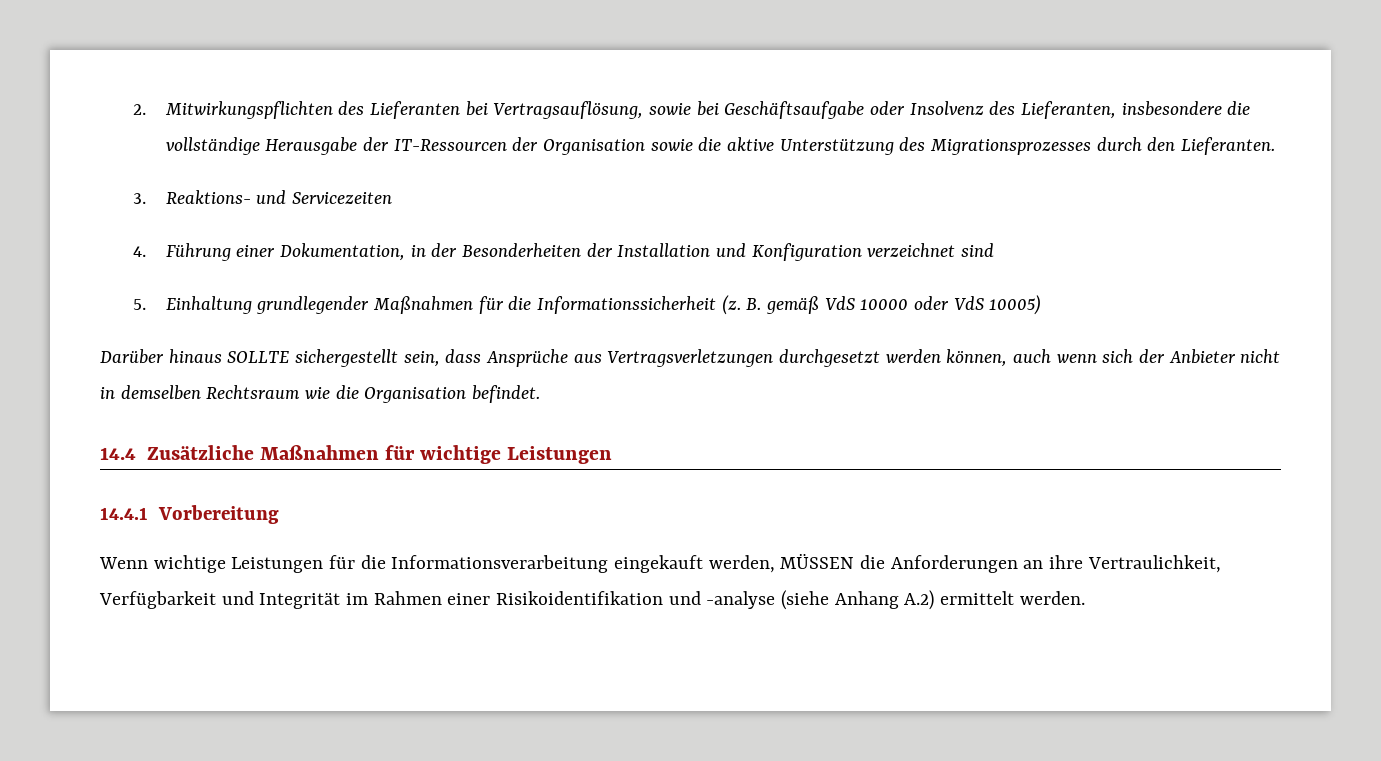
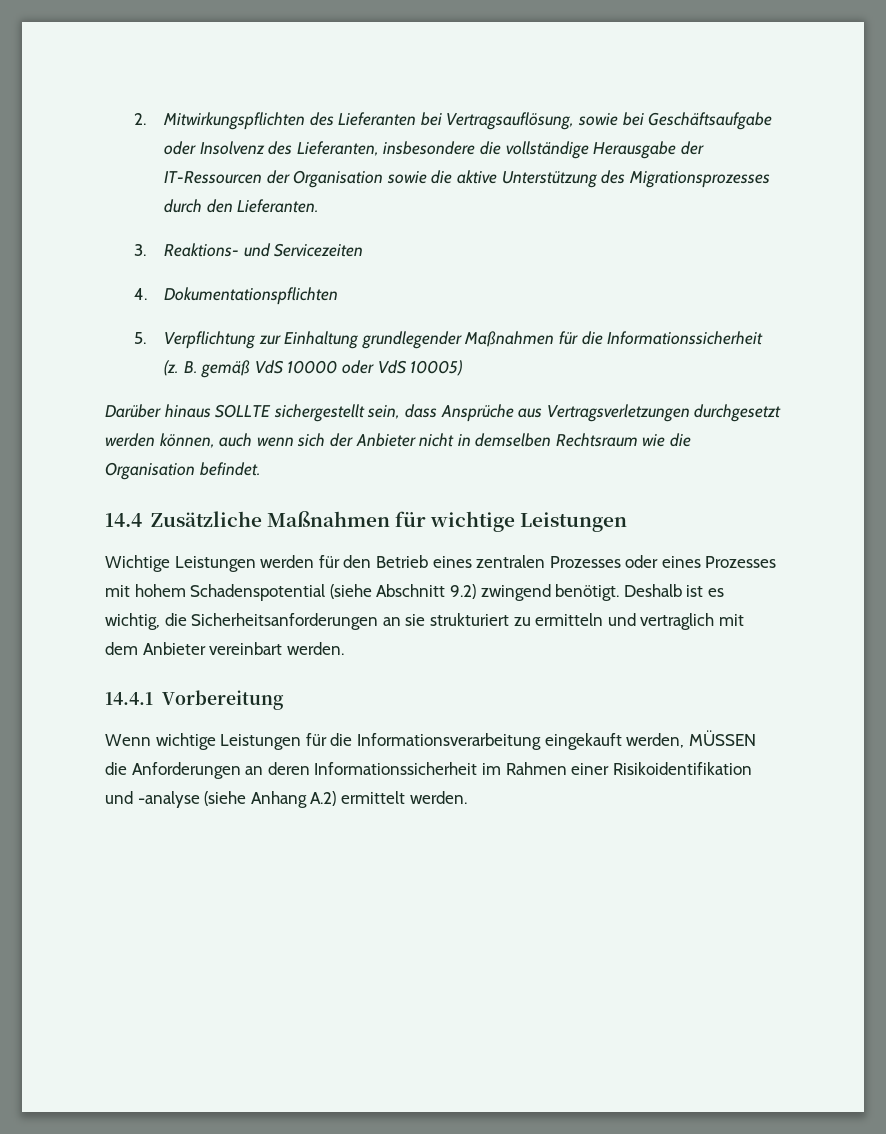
- 4. Führung einer Dokumentation, in der Besonderheiten der Installation und Konfiguration verzeichnet sind
+ 4. Dokumentationspflichten
- 5. Einhaltung grundlegender Maßnahmen für die Informationssicherheit (z.
+ 5. Verpflichtung zur Einhaltung grundlegender Maßnahmen für die Informationssicherheit (z.
+ Wichtige Leistungen werden für den Betrieb eines zentralen Prozesses oder eines Prozesses mit hohem Schadenspotential (siehe Abschnitt 9.2) zwingend benötigt. Deshalb ist es wichtig, die Sicherheitsanforderungen an sie strukturiert zu ermitteln und vertraglich mit dem Anbieter vereinbart werden.
- Wenn wichtige Leistungen für die Informationsverarbeitung eingekauft werden, MÜSSEN die Anforderungen an ihre Vertraulichkeit, Verfügbarkeit und Integrität im Rahmen einer Risikoidentifikation und -analyse (siehe Anhang A.2) ermittelt werden.
+ Wenn wichtige Leistungen für die Informationsverarbeitung eingekauft werden, MÜSSEN die Anforderungen an deren Informationssicherheit im Rahmen einer Risikoidentifikation und -analyse (siehe Anhang A.2) ermittelt werden.

